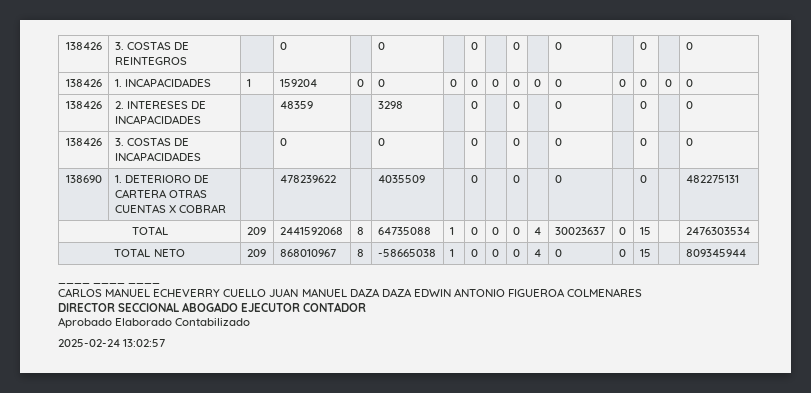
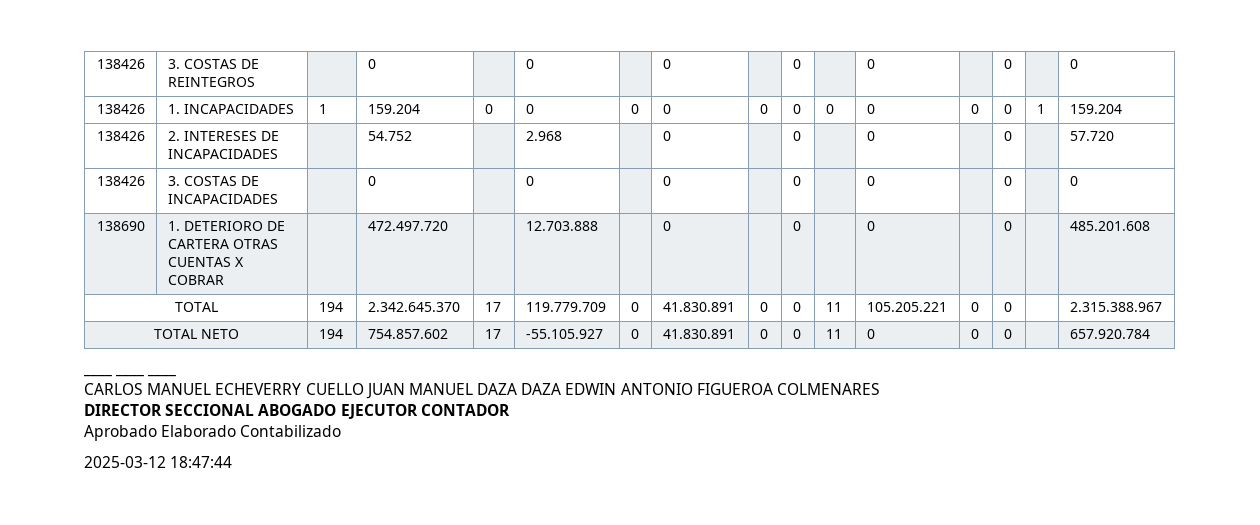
- 138426 | 1. INCAPACIDADES | 1 | 159204 | 0 | 0 | 0 | 0 | 0 | 0 | 0 | 0 | 0 | 0 | 0 | 0
+ 138426 | 1. INCAPACIDADES | 1 | 159.204 | 0 | 0 | 0 | 0 | 0 | 0 | 0 | 0 | 0 | 0 | 1 | 159.204
- 138426 | 2. INTERESES DE INCAPACIDADES | | 48359 | | 3298 | | 0 | | 0 | | 0 | | 0 | | 0
+ 138426 | 2. INTERESES DE INCAPACIDADES | | 54.752 | | 2.968 | | 0 | | 0 | | 0 | | 0 | | 57.720
- 138690 | 1. DETERIORO DE CARTERA OTRAS CUENTAS X COBRAR | | 478239622 | | 4035509 | | 0 | | 0 | | 0 | | 0 | | 482275131
+ 138690 | 1. DETERIORO DE CARTERA OTRAS CUENTAS X COBRAR | | 472.497.720 | | 12.703.888 | | 0 | | 0 | | 0 | | 0 | | 485.201.608
- TOTAL | 209 | 2441592068 | 8 | 64735088 | 1 | 0 | 0 | 0 | 4 | 30023637 | 0 | 15 | | 2476303534
- TOTAL NETO | 209 | 868010967 | 8 | -58665038 | 1 | 0 | 0 | 0 | 4 | 0 | 0 | 15 | | 809345944
+ TOTAL | 194 | 2.342.645.370 | 17 | 119.779.709 | 0 | 41.830.891 | 0 | 0 | 11 | 105.205.221 | 0 | 0 | | 2.315.388.967
+ TOTAL NETO | 194 | 754.857.602 | 17 | -55.105.927 | 0 | 41.830.891 | 0 | 0 | 11 | 0 | 0 | 0 | | 657.920.784
- 2025-02-24 13:02:57
+ 2025-03-12 18:47:44

